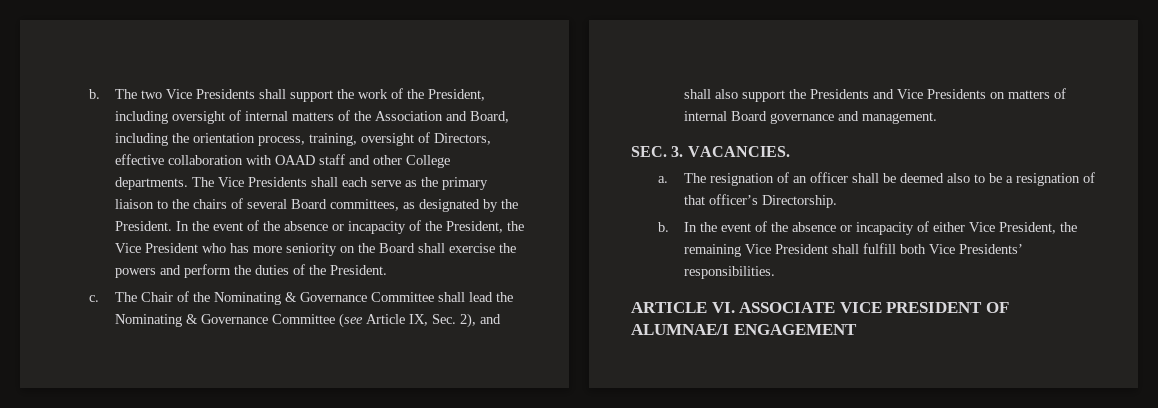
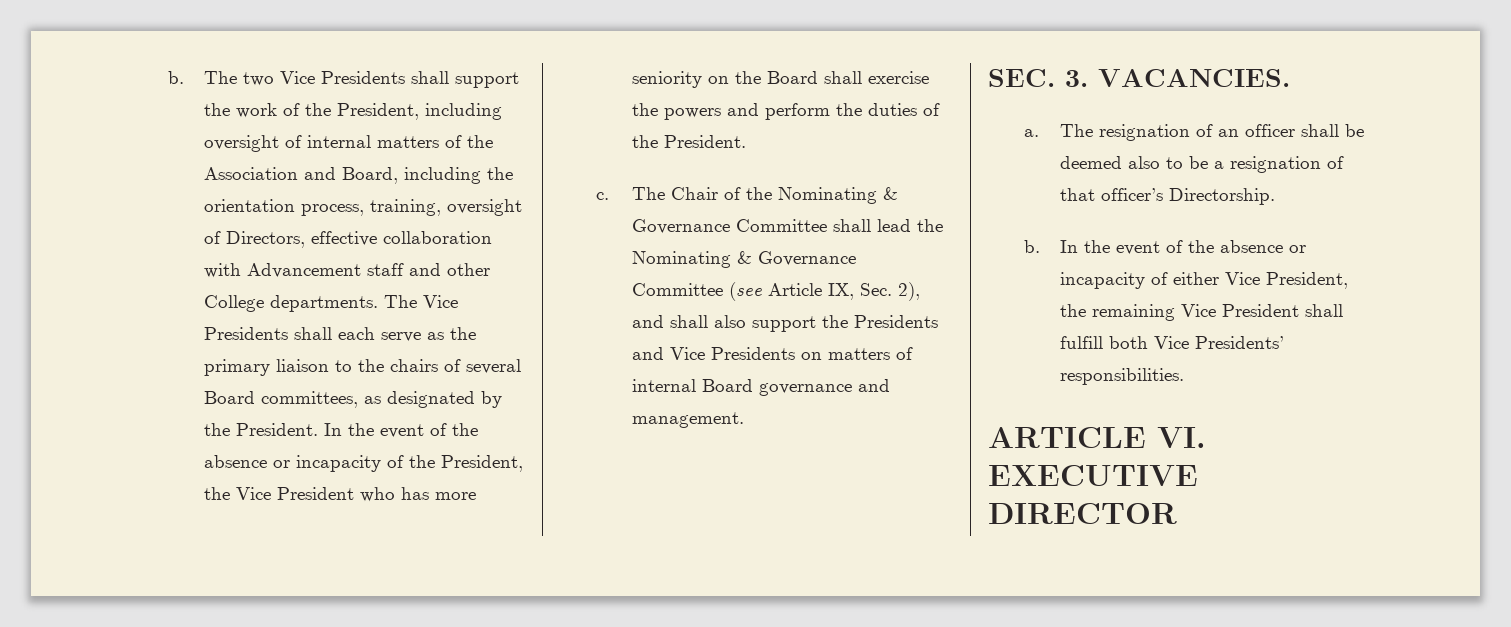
- The two Vice Presidents shall support the work of the President, including oversight of internal matters of the Association and Board, including the orientation process, training, oversight of Directors, effective collaboration with OAAD staff and other College departments.
+ The two Vice Presidents shall support the work of the President, including oversight of internal matters of the Association and Board, including the orientation process, training, oversight of Directors, effective collaboration with Advancement staff and other College departments.
- ARTICLE VI. ASSOCIATE VICE PRESIDENT OF ALUMNAE/I ENGAGEMENT
+ ARTICLE VI. EXECUTIVE DIRECTOR

